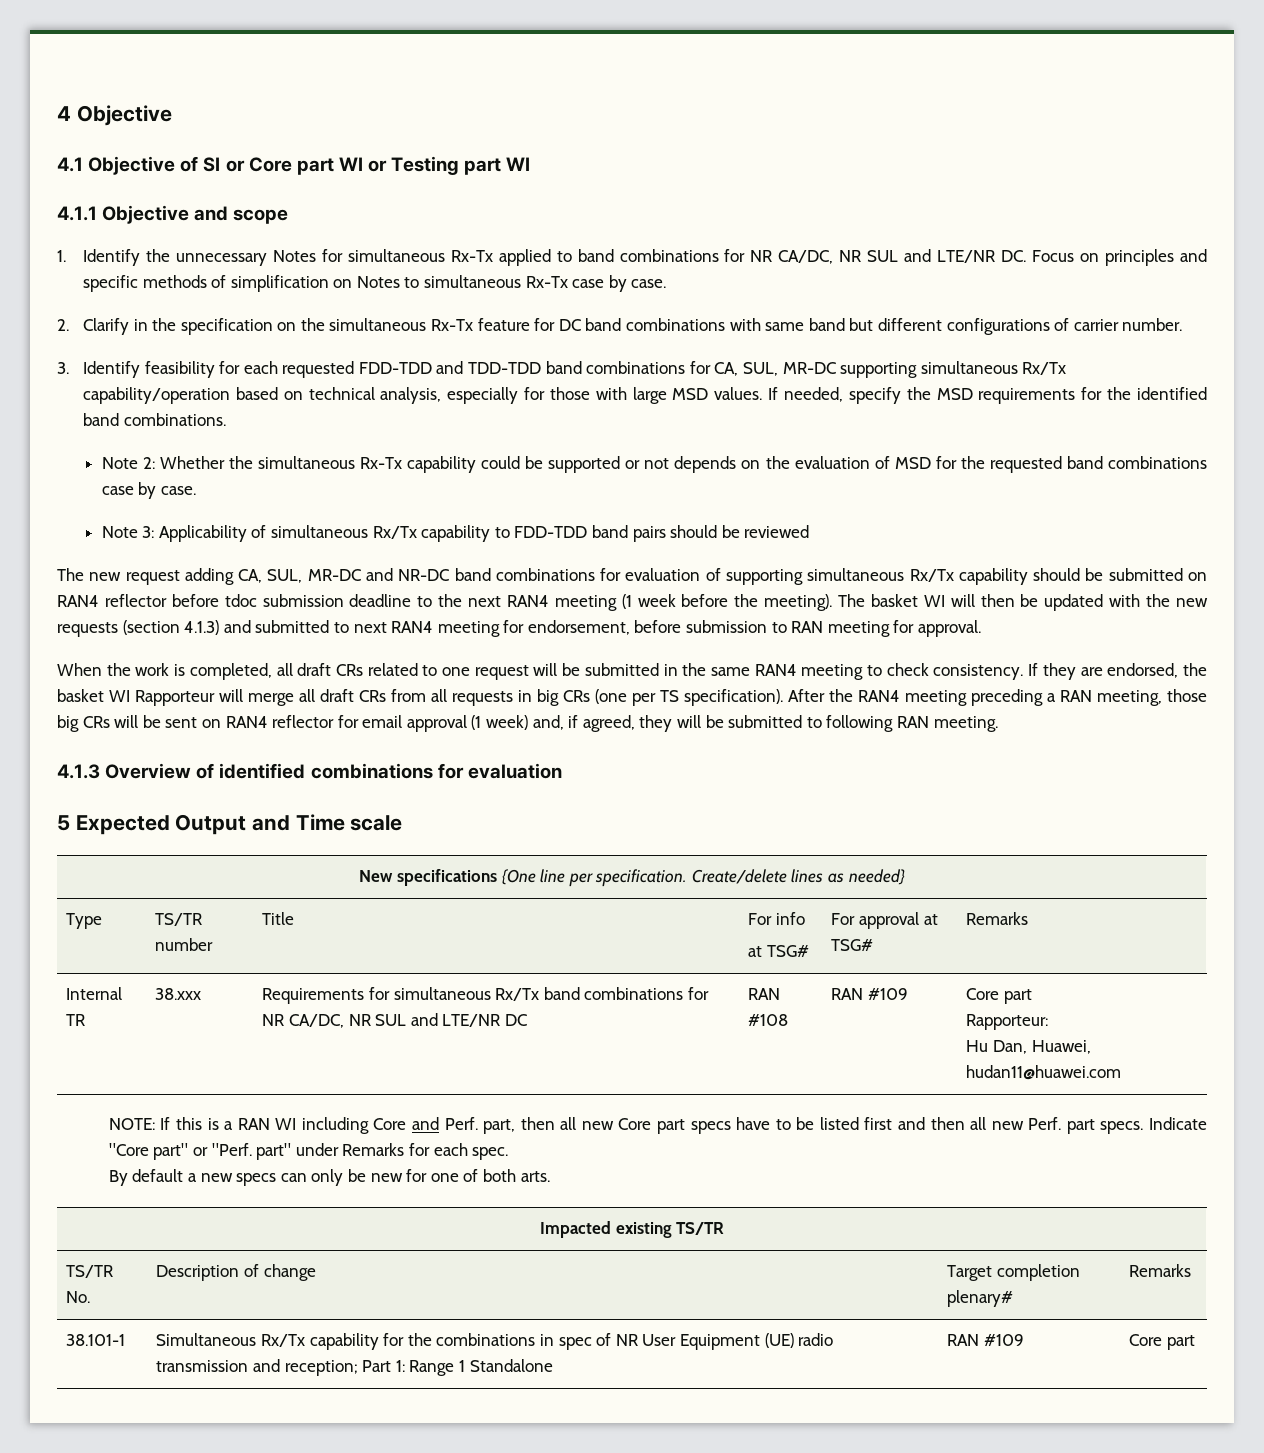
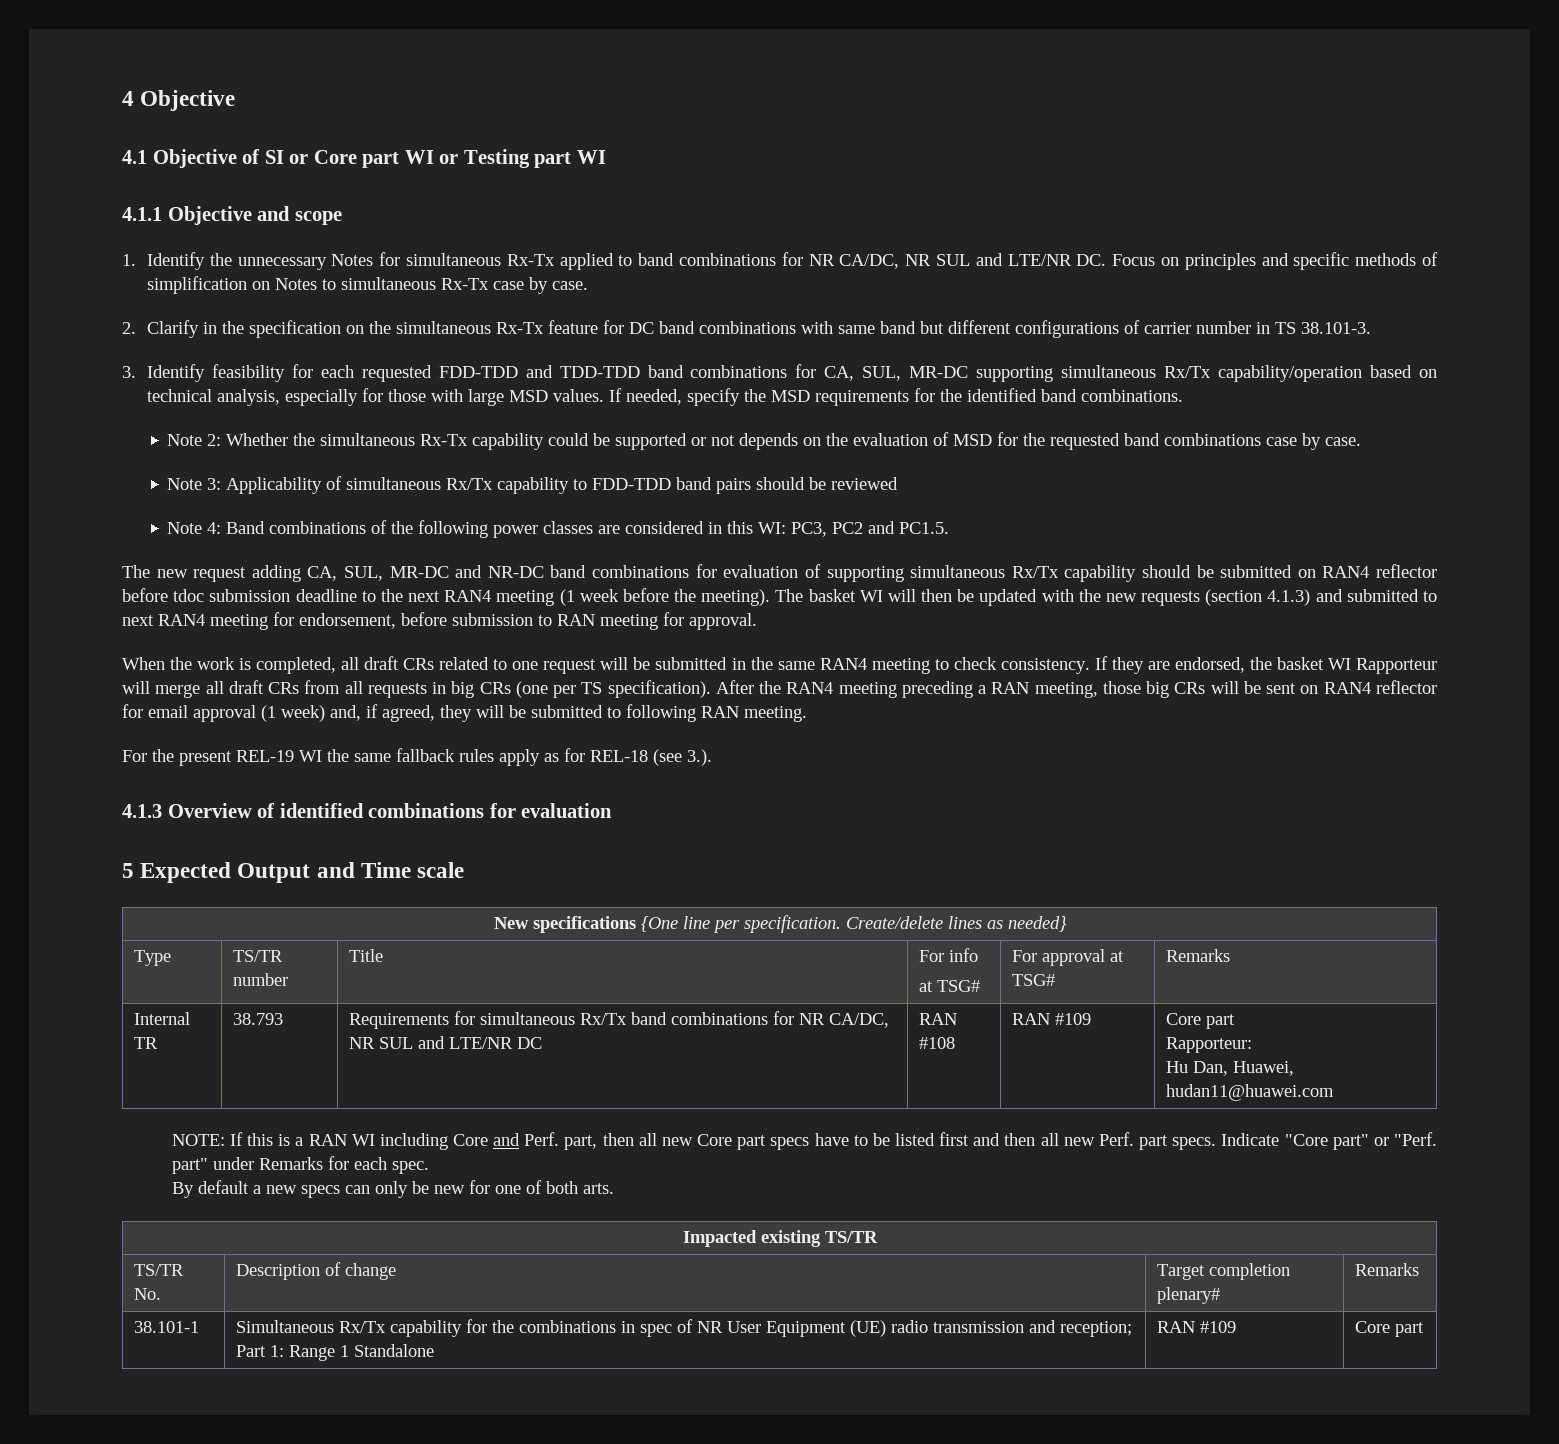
- 2. Clarify in the specification on the simultaneous Rx-Tx feature for DC band combinations with same band but different configurations of carrier number.
+ 2. Clarify in the specification on the simultaneous Rx-Tx feature for DC band combinations with same band but different configurations of carrier number in TS 38.101-3.
+ Note 4: Band combinations of the following power classes are considered in this WI: PC3, PC2 and PC1.5.
+ For the present REL-19 WI the same fallback rules apply as for REL-18 (see 3.).
- Internal TR | 38.xxx | Requirements for simultaneous Rx/Tx band combinations for NR CA/DC, NR SUL and LTE/NR DC | RAN #108 | RAN #109 | Core part
+ Internal TR | 38.793 | Requirements for simultaneous Rx/Tx band combinations for NR CA/DC, NR SUL and LTE/NR DC | RAN #108 | RAN #109 | Core part

